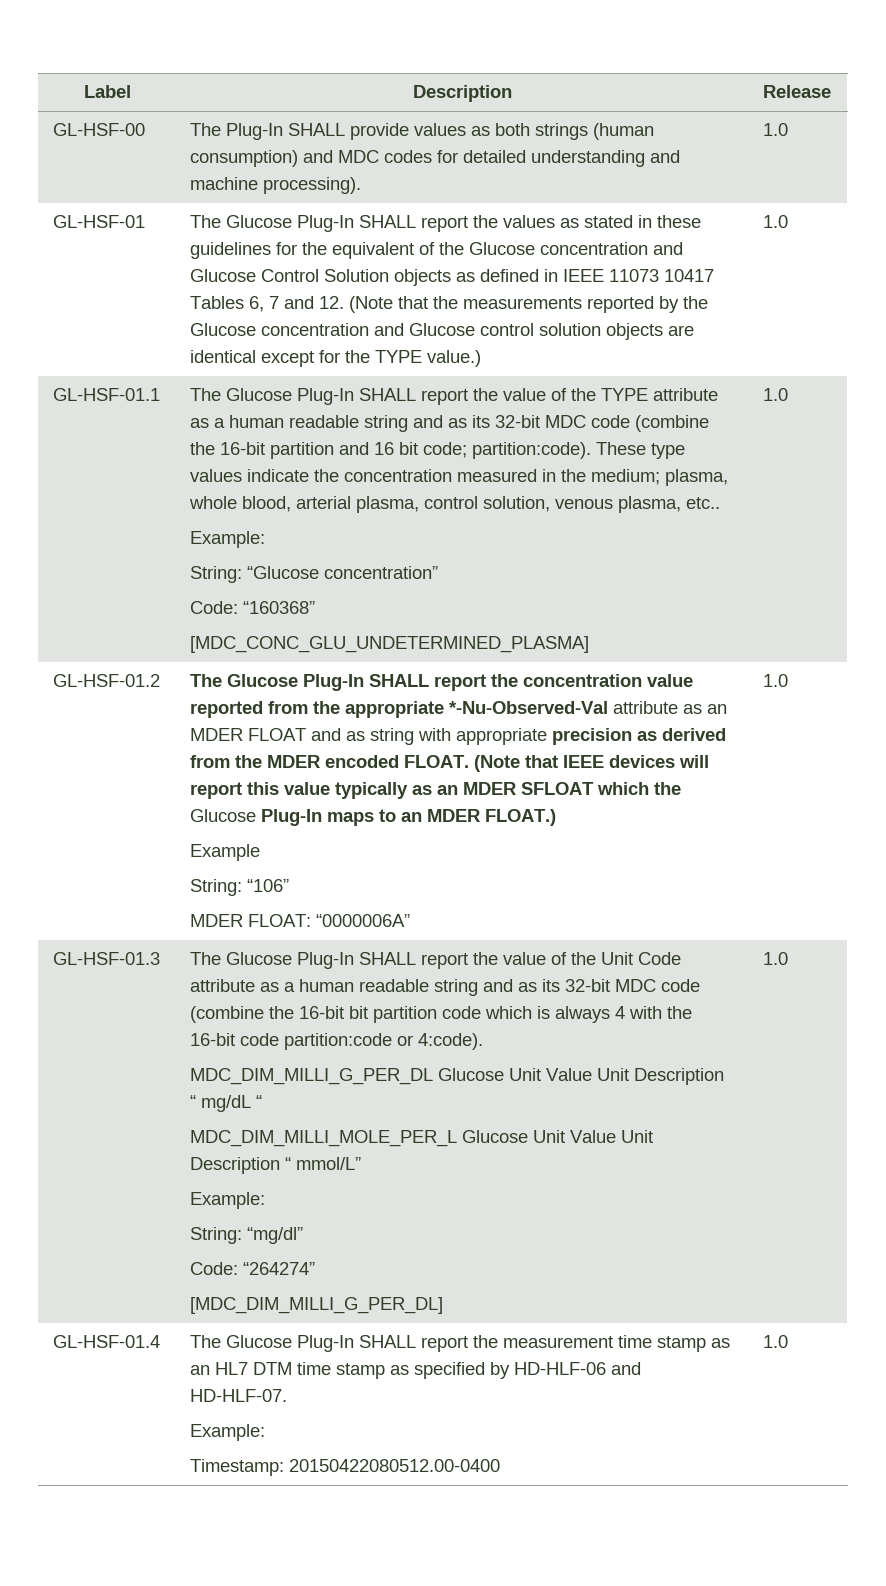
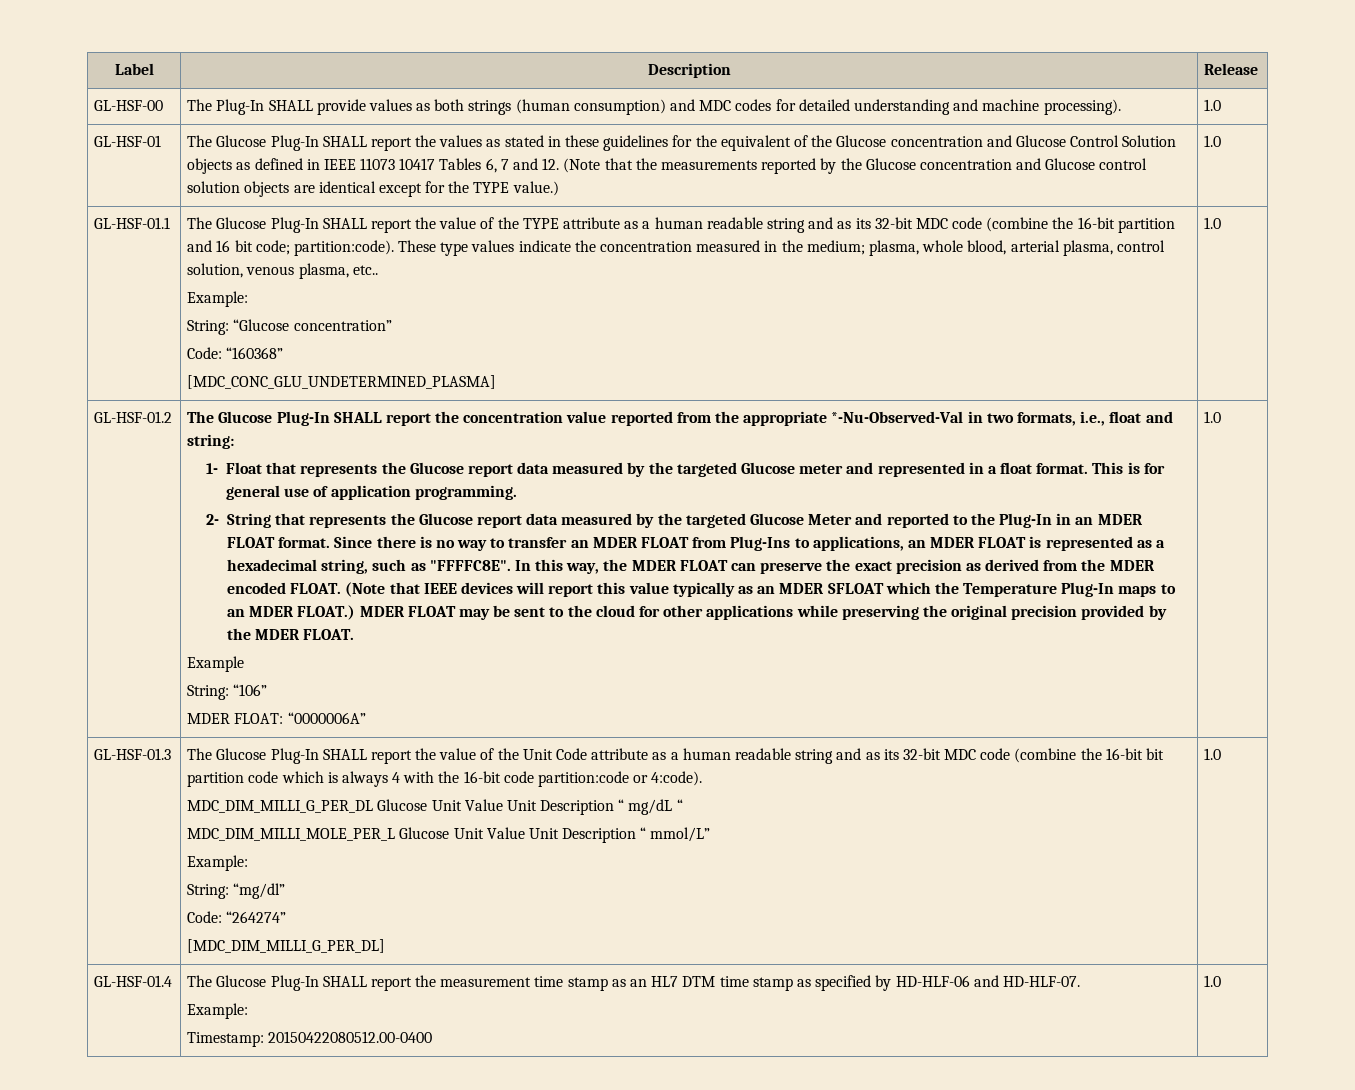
- The Glucose Plug-In SHALL report the concentration value reported from the appropriate *-Nu-Observed-Val attribute as an MDER FLOAT and as string with appropriate precision as derived from the MDER encoded FLOAT.
+ The Glucose Plug-In SHALL report the concentration value reported from the appropriate *-Nu-Observed-Val in two formats, i.e., float and string:
+ 1- Float that represents the Glucose report data measured by the targeted Glucose meter and represented in a float format. This is for general use of application programming.
+ 2- String that represents the Glucose report data measured by the targeted Glucose Meter and reported to the Plug-In in an MDER FLOAT format. Since there is no way to transfer an MDER FLOAT from Plug-Ins to applications, an MDER FLOAT is represented as a hexadecimal string, such as "FFFFC8E". In this way, the MDER FLOAT can preserve the exact precision as derived from the MDER encoded FLOAT.
- (Note that IEEE devices will report this value typically as an MDER SFLOAT which the Glucose Plug-In maps to an MDER FLOAT.)
+ (Note that IEEE devices will report this value typically as an MDER SFLOAT which the Temperature Plug-In maps to an MDER FLOAT.) MDER FLOAT may be sent to the cloud for other applications while preserving the original precision provided by the MDER FLOAT.

